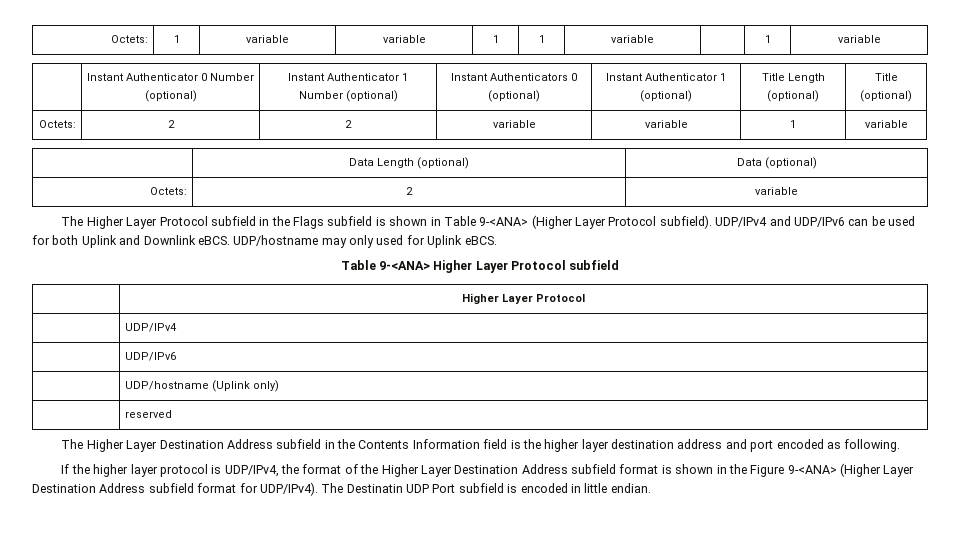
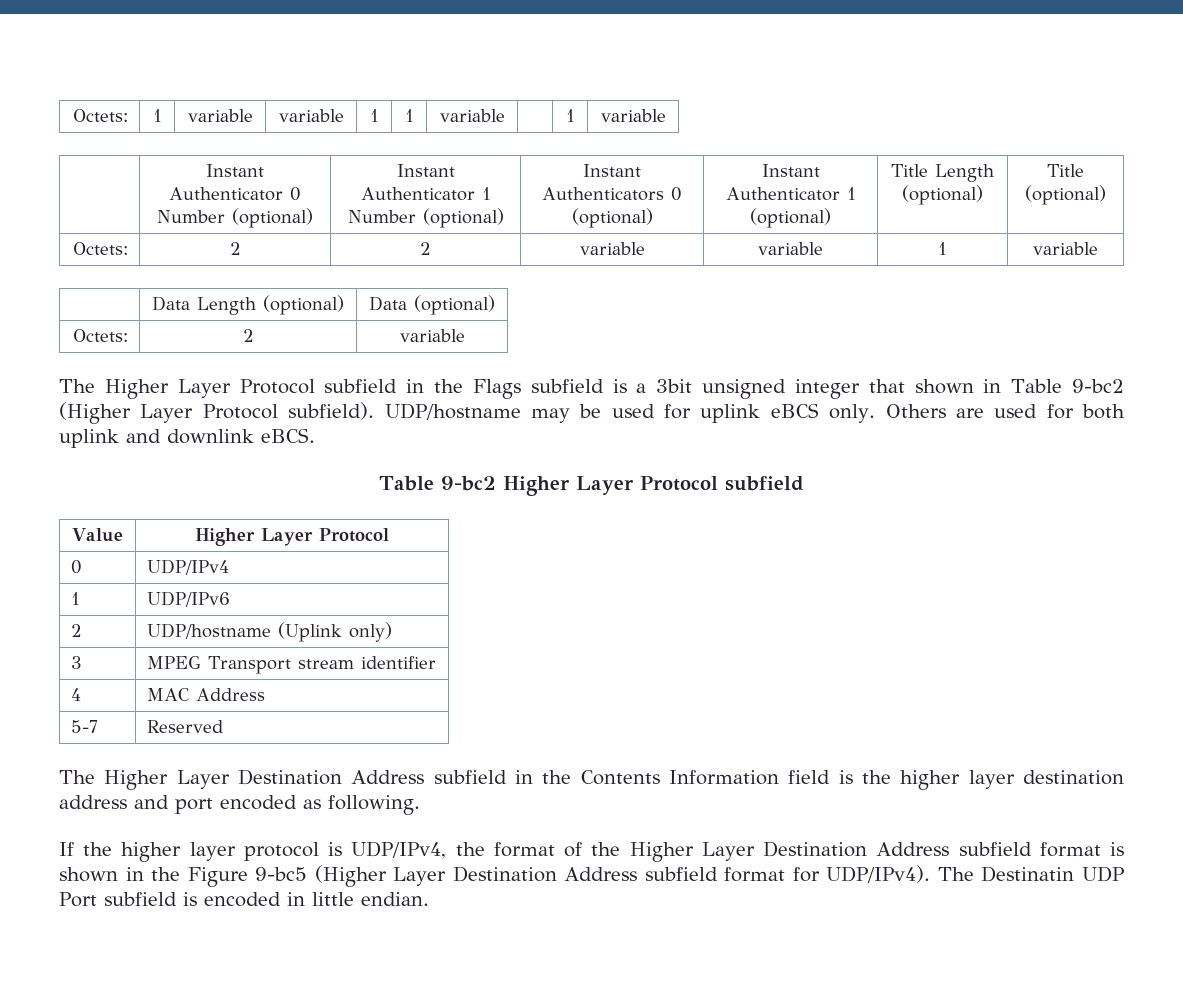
- The Higher Layer Protocol subfield in the Flags subfield is shown in Table 9-<ANA> (Higher Layer Protocol subfield).
+ The Higher Layer Protocol subfield in the Flags subfield is a 3bit unsigned integer that shown in Table 9-bc2 (Higher Layer Protocol subfield).
- UDP/IPv4 and UDP/IPv6 can be used for both Uplink and Downlink eBCS. UDP/hostname may only used for Uplink eBCS.
+ UDP/hostname may be used for uplink eBCS only. Others are used for both uplink and downlink eBCS.
- Table 9-<ANA> Higher Layer Protocol subfield
+ Table 9-bc2 Higher Layer Protocol subfield
- | Higher Layer Protocol
+ Value | Higher Layer Protocol
- | UDP/IPv4
+ 0 | UDP/IPv4
- | UDP/IPv6
+ 1 | UDP/IPv6
- | UDP/hostname (Uplink only)
+ 2 | UDP/hostname (Uplink only)
- | reserved
+ 3 | MPEG Transport stream identifier
+ 4 | MAC Address
+ 5-7 | Reserved
- If the higher layer protocol is UDP/IPv4, the format of the Higher Layer Destination Address subfield format is shown in the Figure 9-<ANA> (Higher Layer Destination Address subfield format for UDP/IPv4).
+ If the higher layer protocol is UDP/IPv4, the format of the Higher Layer Destination Address subfield format is shown in the Figure 9-bc5 (Higher Layer Destination Address subfield format for UDP/IPv4).

